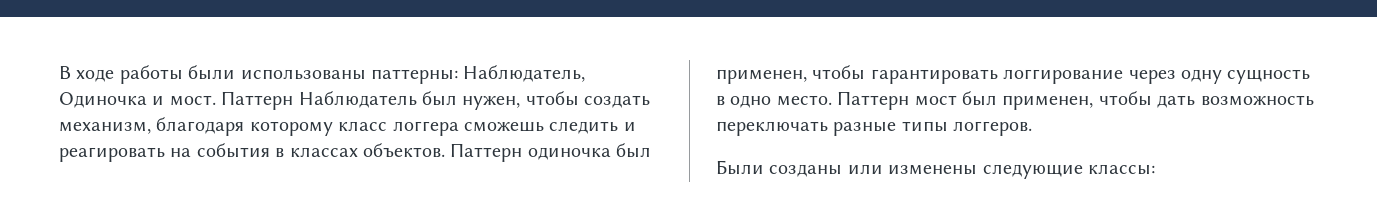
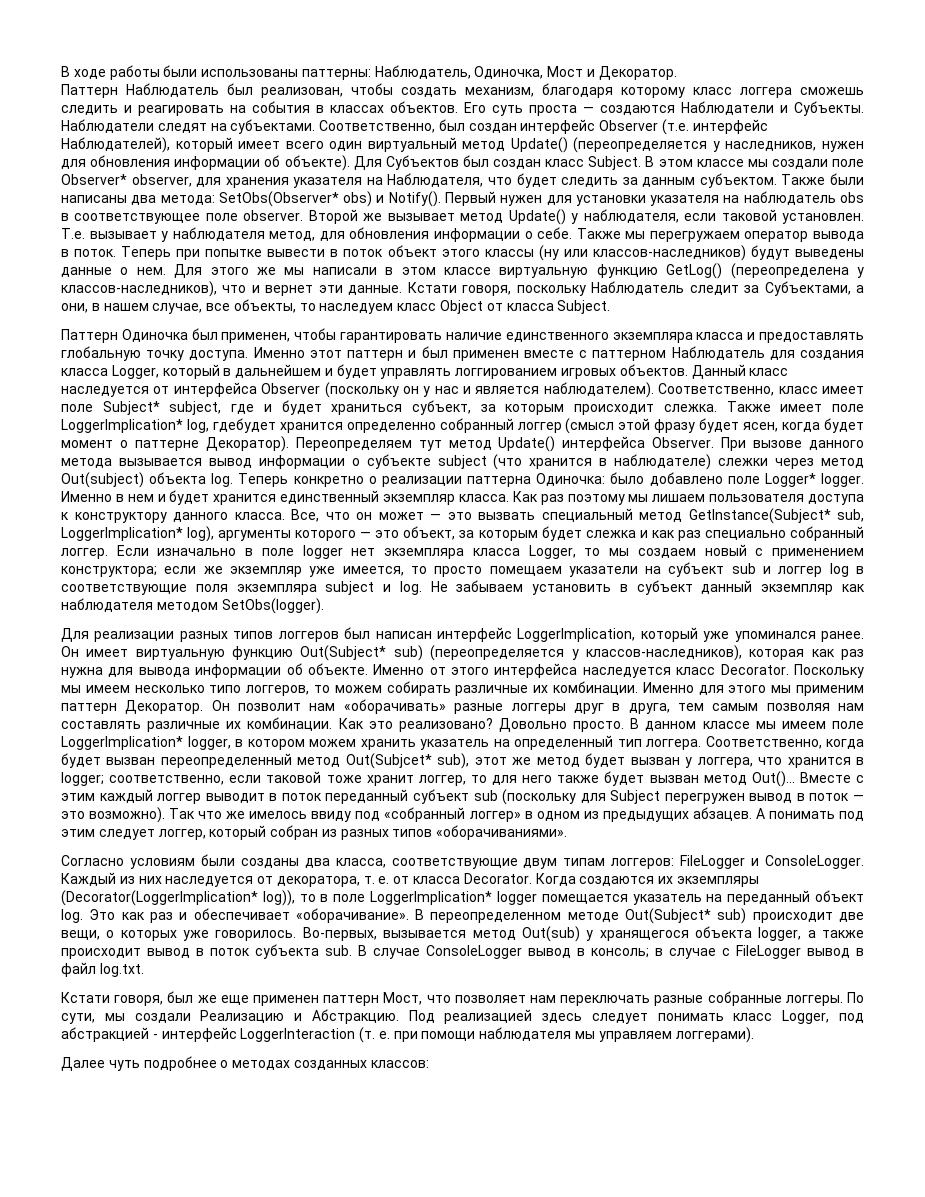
- В ходе работы были использованы паттерны: Наблюдатель, Одиночка и мост. Паттерн Наблюдатель был нужен, чтобы создать механизм, благодаря которому класс логгера сможешь следить и реагировать на события в классах объектов.
+ В ходе работы были использованы паттерны: Наблюдатель, Одиночка, Мост и Декоратор.
+ Паттерн Наблюдатель был реализован, чтобы создать механизм, благодаря которому класс логгера сможешь следить и реагировать на события в классах объектов.
- Паттерн одиночка был применен, чтобы гарантировать логгирование через одну сущность в одно место. Паттерн мост был применен, чтобы дать возможность переключать разные типы логгеров.
- Были созданы или изменены следующие классы:
+ Его суть проста — создаются Наблюдатели и Субъекты. Наблюдатели следят на субъектами. Соответственно, был создан интерфейс Observer (т.e. интерфейс Наблюдателей), который имеет всего один виртуальный метод Update() (переопределяется у наследников, нужен для обновления информации об объекте). Для Субъектов был создан класс Subject. В этом классе мы создали поле Observer* observer, для хранения указателя на Наблюдателя, что будет следить за данным субъектом. Также были написаны два метода: SetObs(Observer* obs) и Notify(). Первый нужен для установки указателя на наблюдатель obs в соответствующее поле observer. Второй же вызывает метод Update() у наблюдателя, если таковой установлен. Т.е. вызывает у наблюдателя метод, для обновления информации о себе. Также мы перегружаем оператор вывода в поток. Теперь при попытке вывести в поток объект этого классы (ну или классов-наследников) будут выведены данные о нем. Для этого же мы написали в этом классе виртуальную функцию GetLog() (переопределена у классов-наследников), что и вернет эти данные. Кстати говоря, поскольку Наблюдатель следит за Субъектами, а они, в нашем случае, все объекты, то наследуем класс Object от класса Subject.
+ Паттерн Одиночка был применен, чтобы гарантировать наличие единственного экземпляра класса и предоставлять глобальную точку доступа. Именно этот паттерн и был применен вместе с паттерном Наблюдатель для создания класса Logger, который в дальнейшем и будет управлять логгированием игровых объектов. Данный класс наследуется от интерфейса Observer (поскольку он у нас и является наблюдателем). Соответственно, класс имеет поле Subject* subject, где и будет храниться субъект, за которым происходит слежка. Также имеет поле LoggerImplication* log, гдебудет хранится определенно собранный логгер (смысл этой фразу будет ясен, когда будет момент о паттерне Декоратор). Переопределяем тут метод Update() интерфейса Observer. При вызове данного метода вызывается вывод информации о субъекте subject (что хранится в наблюдателе) слежки через метод Out(subject) объекта log. Теперь конкретно о реализации паттерна Одиночка: было добавлено поле Logger* logger. Именно в нем и будет хранится единственный экземпляр класса. Как раз поэтому мы лишаем пользователя доступа к конструктору данного класса. Все, что он может — это вызвать специальный метод GetInstance(Subject* sub, LoggerImplication* log), аргументы которого — это объект, за которым будет слежка и как раз специально собранный логгер. Если изначально в поле logger нет экземпляра класса Logger, то мы создаем новый с применением конструктора; если же экземпляр уже имеется, то просто помещаем указатели на субъект sub и логгер log в соответствующие поля экземпляра subject и log. Не забываем установить в субъект данный экземпляр как наблюдателя методом SetObs(logger).
+ Для реализации разных типов логгеров был написан интерфейс LoggerImplication, который уже упоминался ранее. Он имеет виртуальную функцию Out(Subject* sub) (переопределяется у классов-наследников), которая как раз нужна для вывода информации об объекте. Именно от этого интерфейса наследуется класс Decorator. Поскольку мы имеем несколько типо логгеров, то можем собирать различные их комбинации. Именно для этого мы применим паттерн Декоратор. Он позволит нам «оборачивать» разные логгеры друг в друга, тем самым позволяя нам составлять различные их комбинации. Как это реализовано? Довольно просто. В данном классе мы имеем поле LoggerImplication* logger, в котором можем хранить указатель на определенный тип логгера. Соответственно, когда будет вызван переопределенный метод Out(Subjcet* sub), этот же метод будет вызван у логгера, что хранится в logger; соответственно, если таковой тоже хранит логгер, то для него также будет вызван метод Out()… Вместе с этим каждый логгер выводит в поток переданный субъект sub (поскольку для Subject перегружен вывод в поток — это возможно). Так что же имелось ввиду под «собранный логгер» в одном из предыдущих абзацев. А понимать под этим следует логгер, который собран из разных типов «оборачиваниями».
+ Согласно условиям были созданы два класса, соответствующие двум типам логгеров: FileLogger и ConsoleLogger. Каждый из них наследуется от декоратора, т. е. от класса Decorator. Когда создаются их экземпляры (Decorator(LoggerImplication* log)), то в поле LoggerImplication* logger помещается указатель на переданный объект log. Это как раз и обеспечивает «оборачивание». В переопределенном методе Out(Subject* sub) происходит две вещи, о которых уже говорилось. Во-первых, вызывается метод Out(sub) у хранящегося объекта logger, а также происходит вывод в поток субъекта sub. В случае ConsoleLogger вывод в консоль; в случае с FileLogger вывод в файл log.txt.
+ Кстати говоря, был же еще применен паттерн Мост, что позволяет нам переключать разные собранные логгеры. По сути, мы создали Реализацию и Абстракцию. Под реализацией здесь следует понимать класс Logger, под абстракцией - интерфейс LoggerInteraction (т. е. при помощи наблюдателя мы управляем логгерами).
+ Далее чуть подробнее о методах созданных классов:

